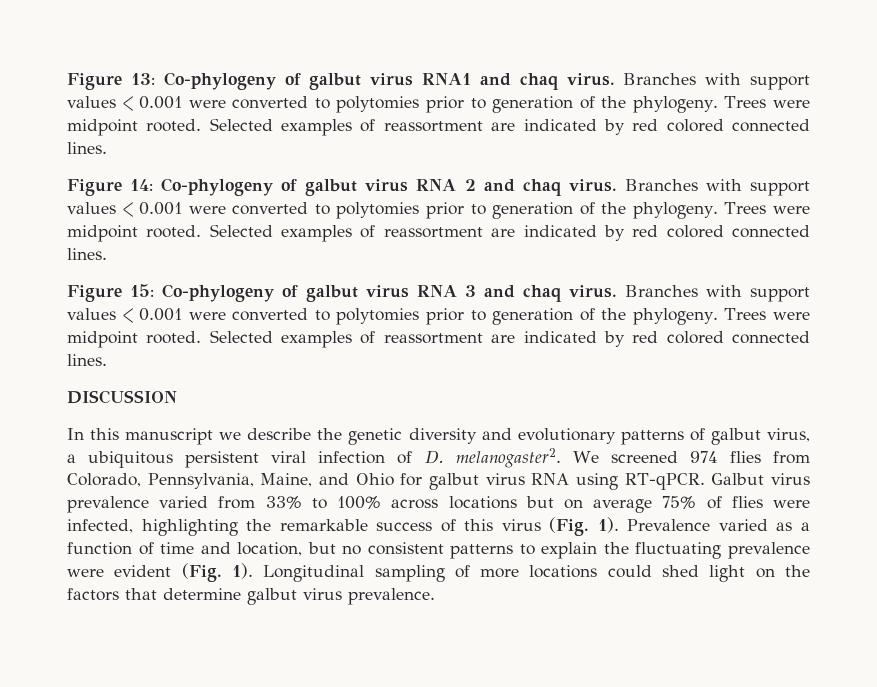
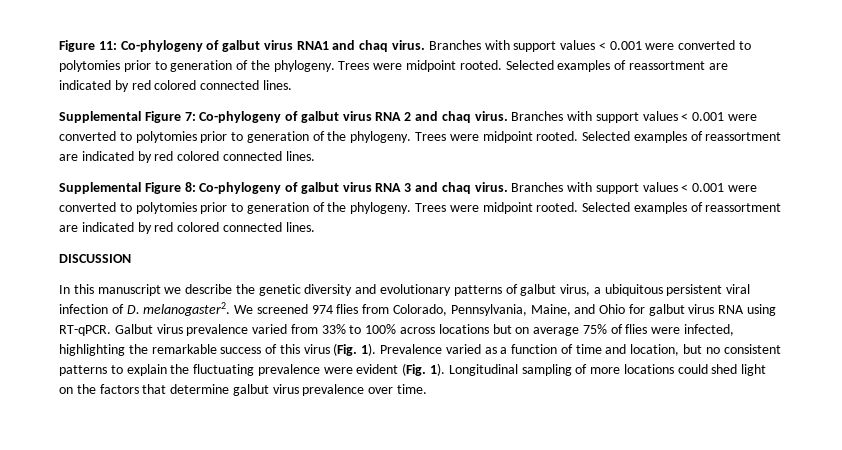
- Figure 13: Co-phylogeny of galbut virus RNA1 and chaq virus.
+ Figure 11: Co-phylogeny of galbut virus RNA1 and chaq virus.
- Figure 14: Co-phylogeny of galbut virus RNA 2 and chaq virus.
+ Supplemental Figure 7: Co-phylogeny of galbut virus RNA 2 and chaq virus.
- Figure 15: Co-phylogeny of galbut virus RNA 3 and chaq virus.
+ Supplemental Figure 8: Co-phylogeny of galbut virus RNA 3 and chaq virus.
- Longitudinal sampling of more locations could shed light on the factors that determine galbut virus prevalence.
+ Longitudinal sampling of more locations could shed light on the factors that determine galbut virus prevalence over time.

